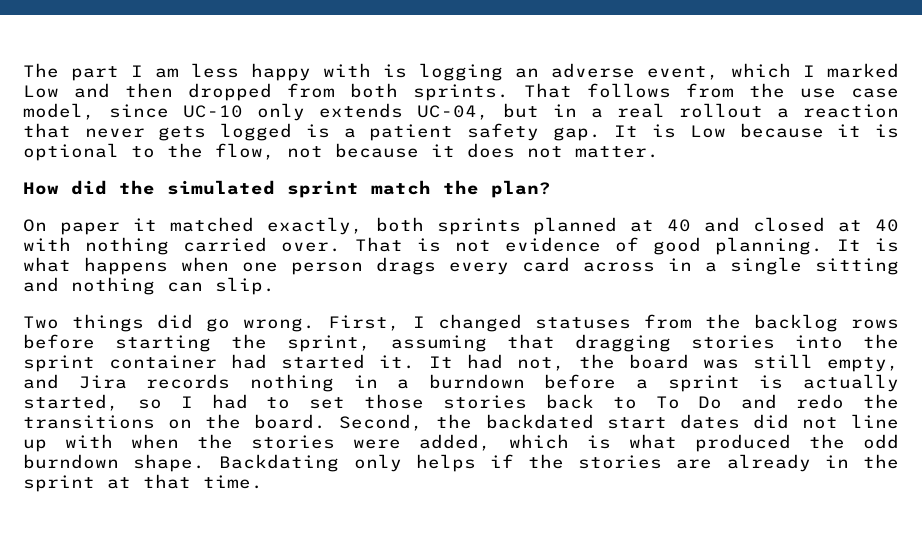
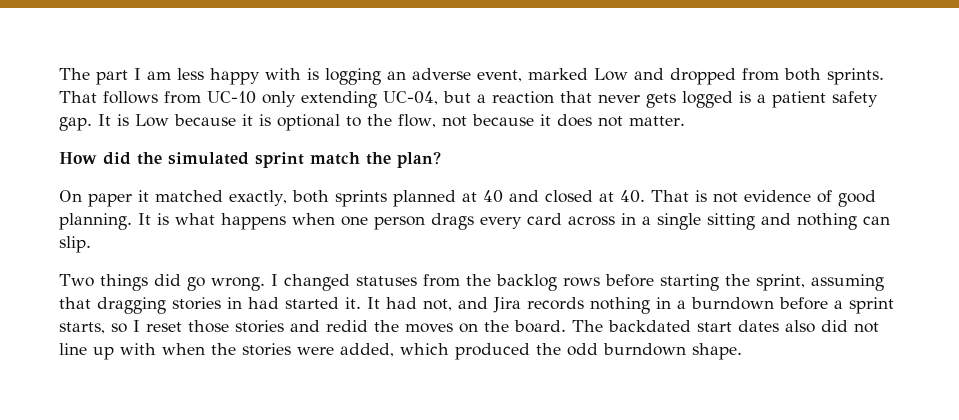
- The part I am less happy with is logging an adverse event, which I marked Low and then dropped from both sprints.
+ The part I am less happy with is logging an adverse event, marked Low and dropped from both sprints.
- That follows from the use case model, since UC-10 only extends UC-04, but in a real rollout a reaction that never gets logged is a patient safety gap.
+ That follows from UC-10 only extending UC-04, but a reaction that never gets logged is a patient safety gap.
- On paper it matched exactly, both sprints planned at 40 and closed at 40 with nothing carried over. That is not evidence of good planning.
+ On paper it matched exactly, both sprints planned at 40 and closed at 40. That is not evidence of good planning.
- First, I changed statuses from the backlog rows before starting the sprint, assuming that dragging stories into the sprint container had started it.
+ I changed statuses from the backlog rows before starting the sprint, assuming that dragging stories in had started it.
- It had not, the board was still empty, and Jira records nothing in a burndown before a sprint is actually started, so I had to set those stories back to To Do and redo the transitions on the board.
+ It had not, and Jira records nothing in a burndown before a sprint starts, so I reset those stories and redid the moves on the board.
- Second, the backdated start dates did not line up with when the stories were added, which is what produced the odd burndown shape. Backdating only helps if the stories are already in the sprint at that time.
+ The backdated start dates also did not line up with when the stories were added, which produced the odd burndown shape.

